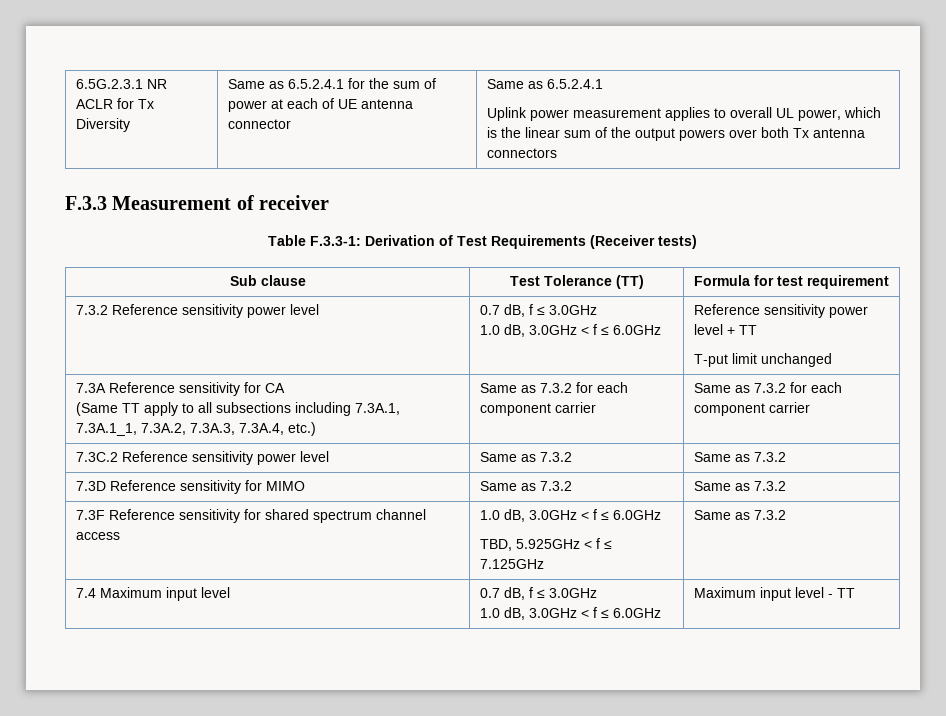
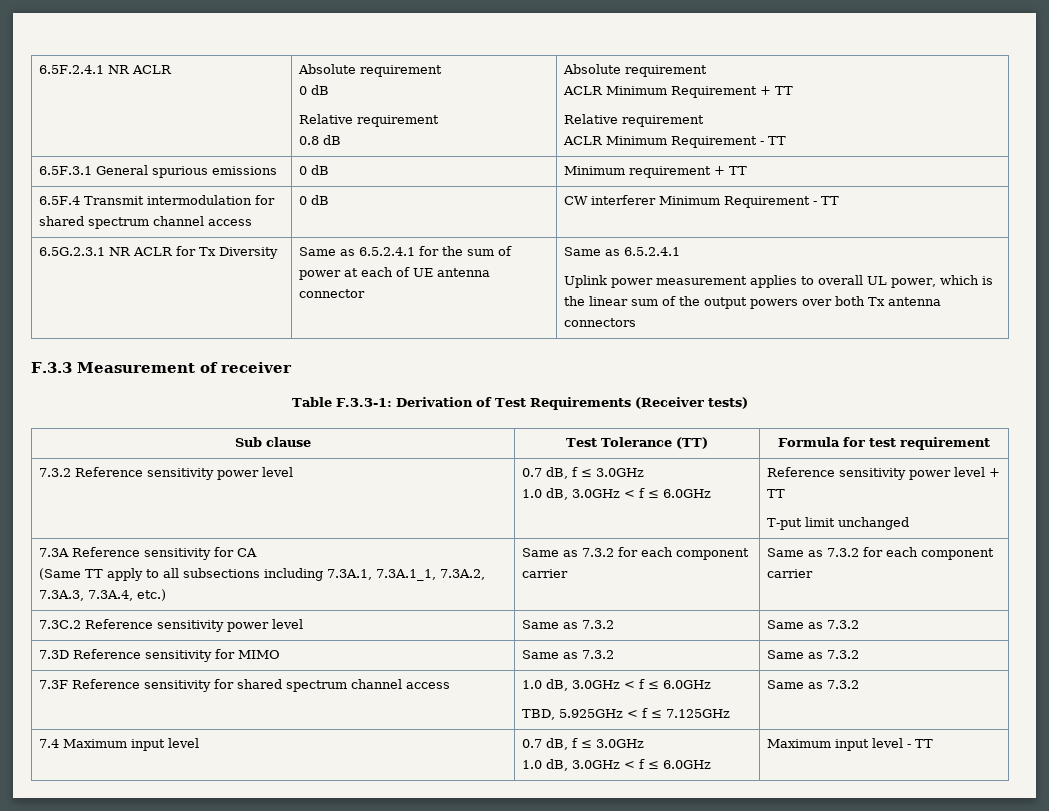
+ 6.5F.2.4.1 NR ACLR | Absolute requirement
+ 0 dB
+ Relative requirement
+ 0.8 dB | Absolute requirement
+ ACLR Minimum Requirement + TT
+ Relative requirement
+ ACLR Minimum Requirement - TT
+ 6.5F.3.1 General spurious emissions | 0 dB | Minimum requirement + TT
+ 6.5F.4 Transmit intermodulation for shared spectrum channel access | 0 dB | CW interferer Minimum Requirement - TT

